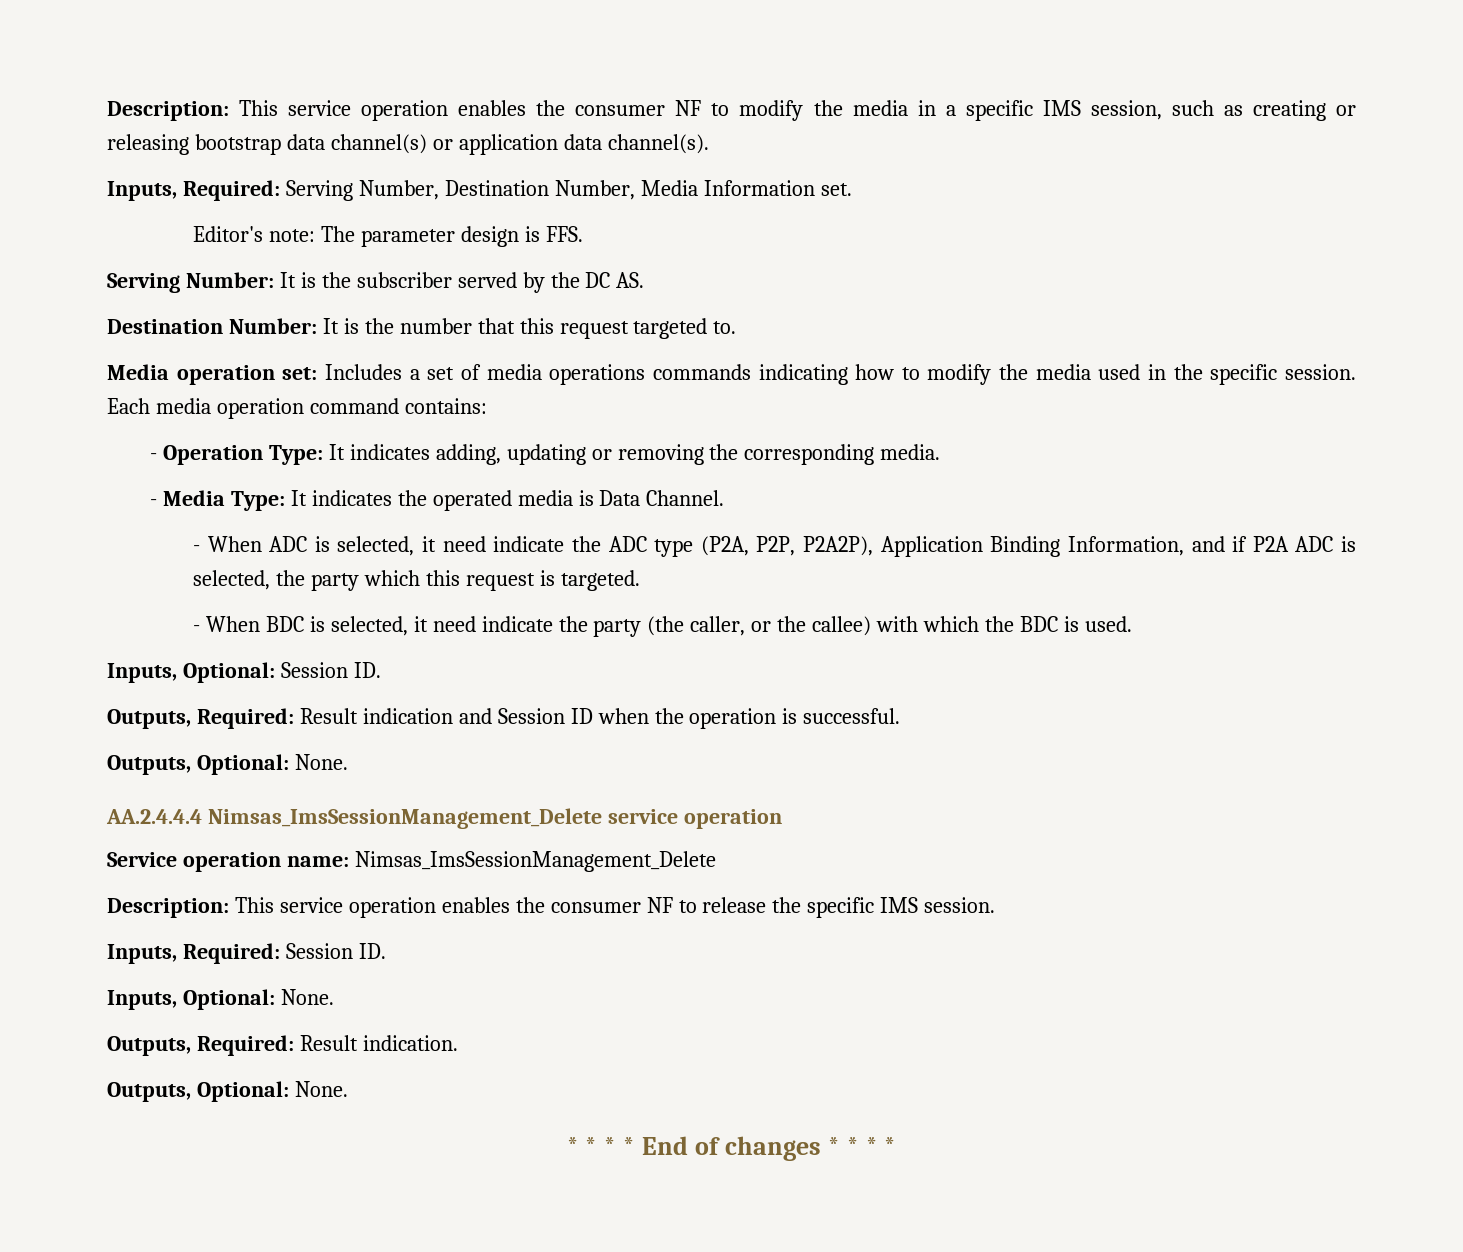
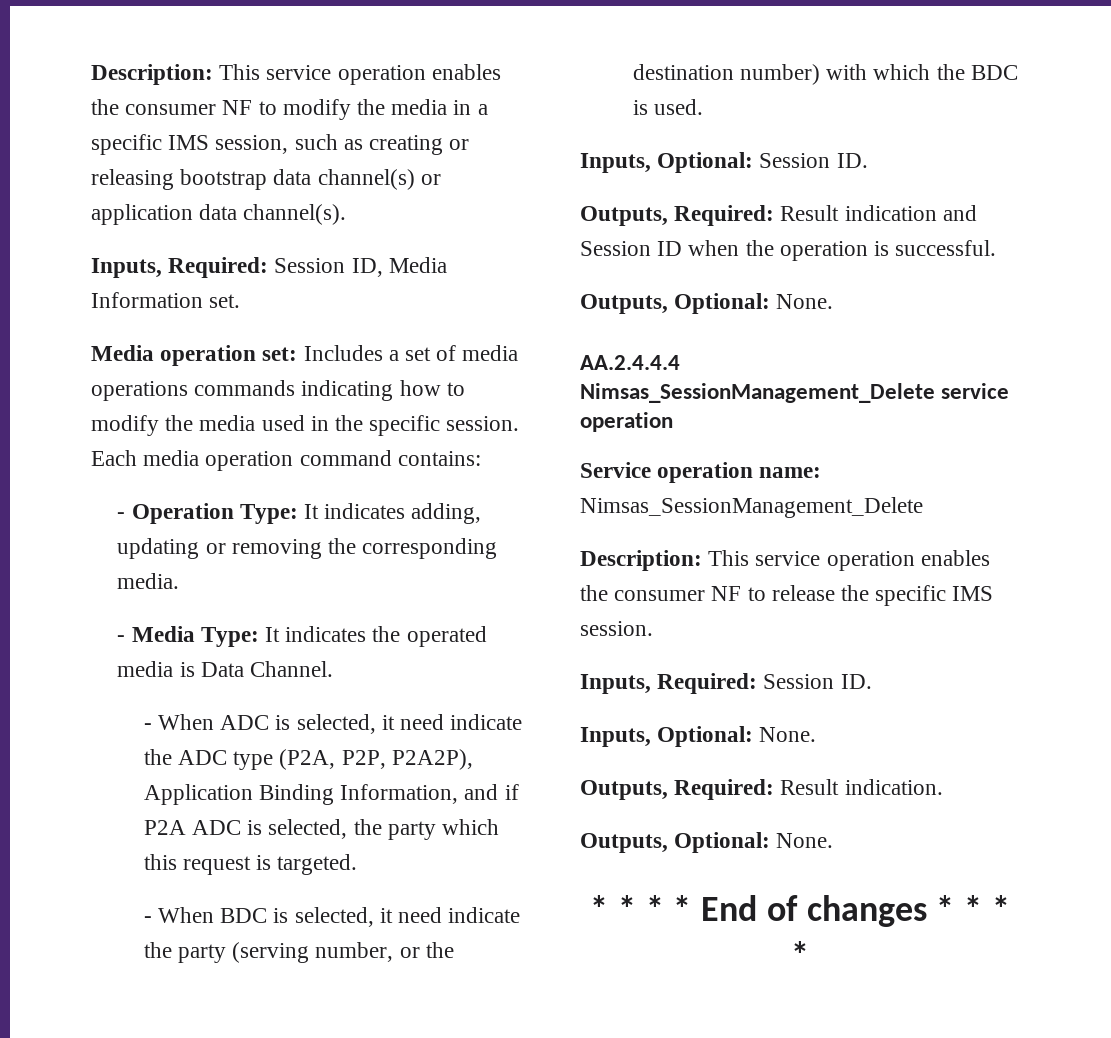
- Inputs, Required: Serving Number, Destination Number, Media Information set.
+ Inputs, Required: Session ID, Media Information set.
- Editor's note: The parameter design is FFS.
- Serving Number: It is the subscriber served by the DC AS.
- Destination Number: It is the number that this request targeted to.
- - When BDC is selected, it need indicate the party (the caller, or the callee) with which the BDC is used.
+ - When BDC is selected, it need indicate the party (serving number, or the destination number) with which the BDC is used.
- AA.2.4.4.4 Nimsas_ImsSessionManagement_Delete service operation
+ AA.2.4.4.4 Nimsas_SessionManagement_Delete service operation
- Service operation name: Nimsas_ImsSessionManagement_Delete
+ Service operation name: Nimsas_SessionManagement_Delete

